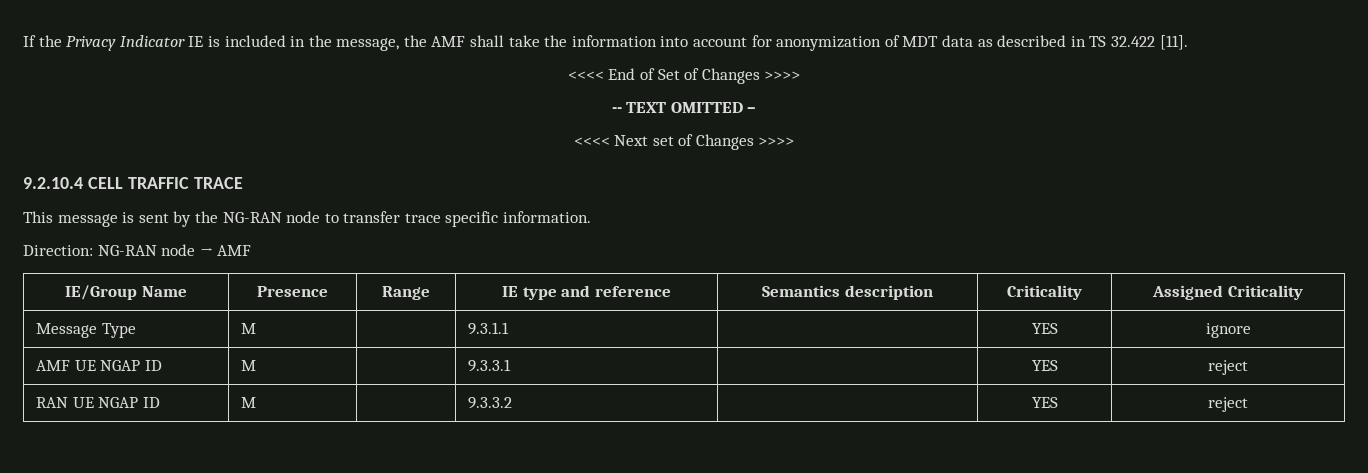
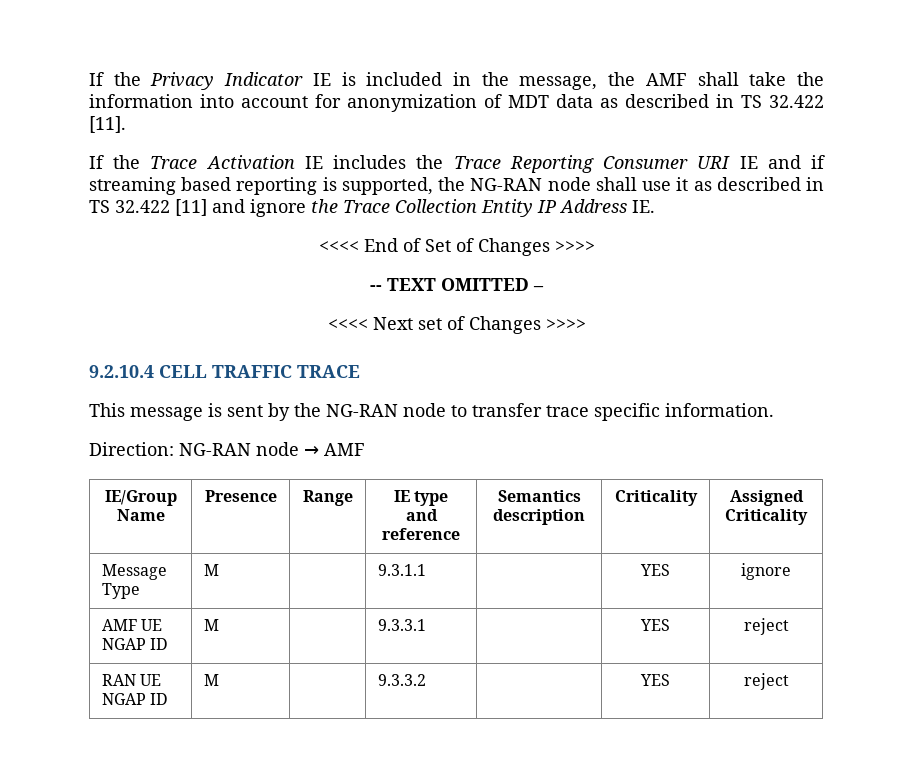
+ If the Trace Activation IE includes the Trace Reporting Consumer URI IE and if streaming based reporting is supported, the NG-RAN node shall use it as described in TS 32.422 [11] and ignore the Trace Collection Entity IP Address IE.

